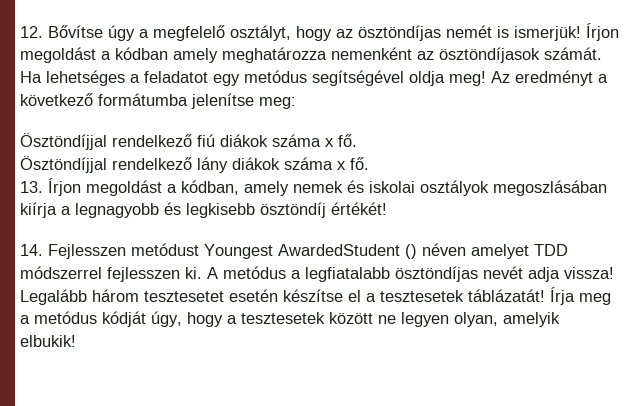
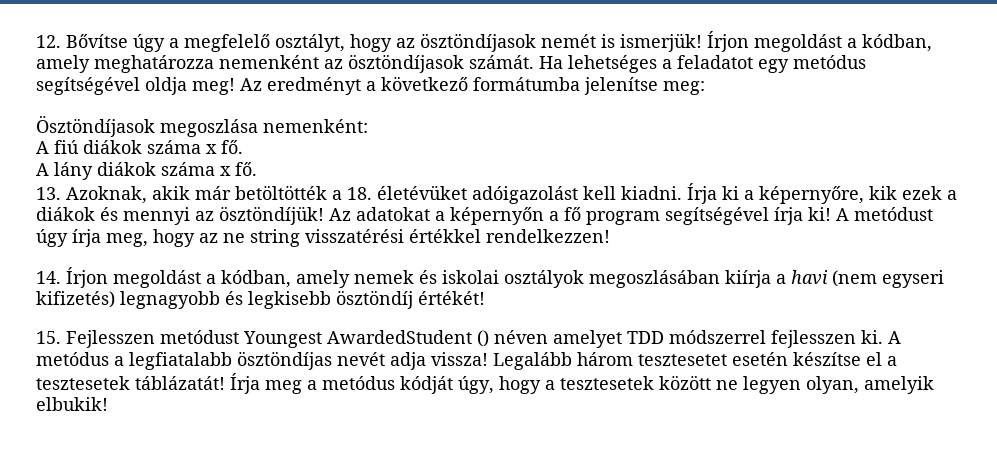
- 12. Bővítse úgy a megfelelő osztályt, hogy az ösztöndíjas nemét is ismerjük!
+ 12. Bővítse úgy a megfelelő osztályt, hogy az ösztöndíjasok nemét is ismerjük!
- Írjon megoldást a kódban amely meghatározza nemenként az ösztöndíjasok számát.
+ Írjon megoldást a kódban, amely meghatározza nemenként az ösztöndíjasok számát.
- Ösztöndíjjal rendelkező fiú diákok száma x fő.
+ Ösztöndíjasok megoszlása nemenként:
+ A fiú diákok száma x fő.
- Ösztöndíjjal rendelkező lány diákok száma x fő.
+ A lány diákok száma x fő.
- 13. Írjon megoldást a kódban, amely nemek és iskolai osztályok megoszlásában kiírja a legnagyobb és legkisebb ösztöndíj értékét!
+ 13. Azoknak, akik már betöltötték a 18. életévüket adóigazolást kell kiadni. Írja ki a képernyőre, kik ezek a diákok és mennyi az ösztöndíjük! Az adatokat a képernyőn a fő program segítségével írja ki! A metódust úgy írja meg, hogy az ne string visszatérési értékkel rendelkezzen!
+ 14. Írjon megoldást a kódban, amely nemek és iskolai osztályok megoszlásában kiírja a havi (nem egyseri kifizetés) legnagyobb és legkisebb ösztöndíj értékét!
- 14. Fejlesszen metódust Youngest AwardedStudent () néven amelyet TDD módszerrel fejlesszen ki.
+ 15. Fejlesszen metódust Youngest AwardedStudent () néven amelyet TDD módszerrel fejlesszen ki.

